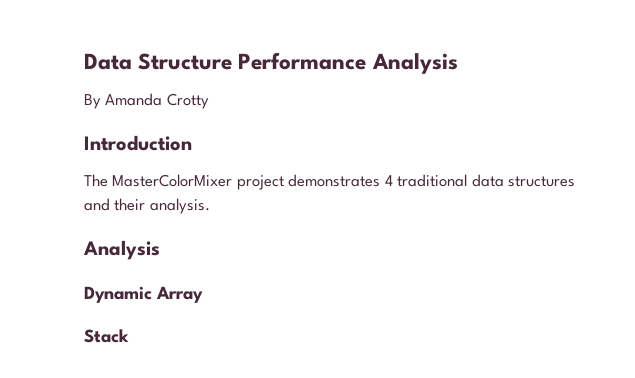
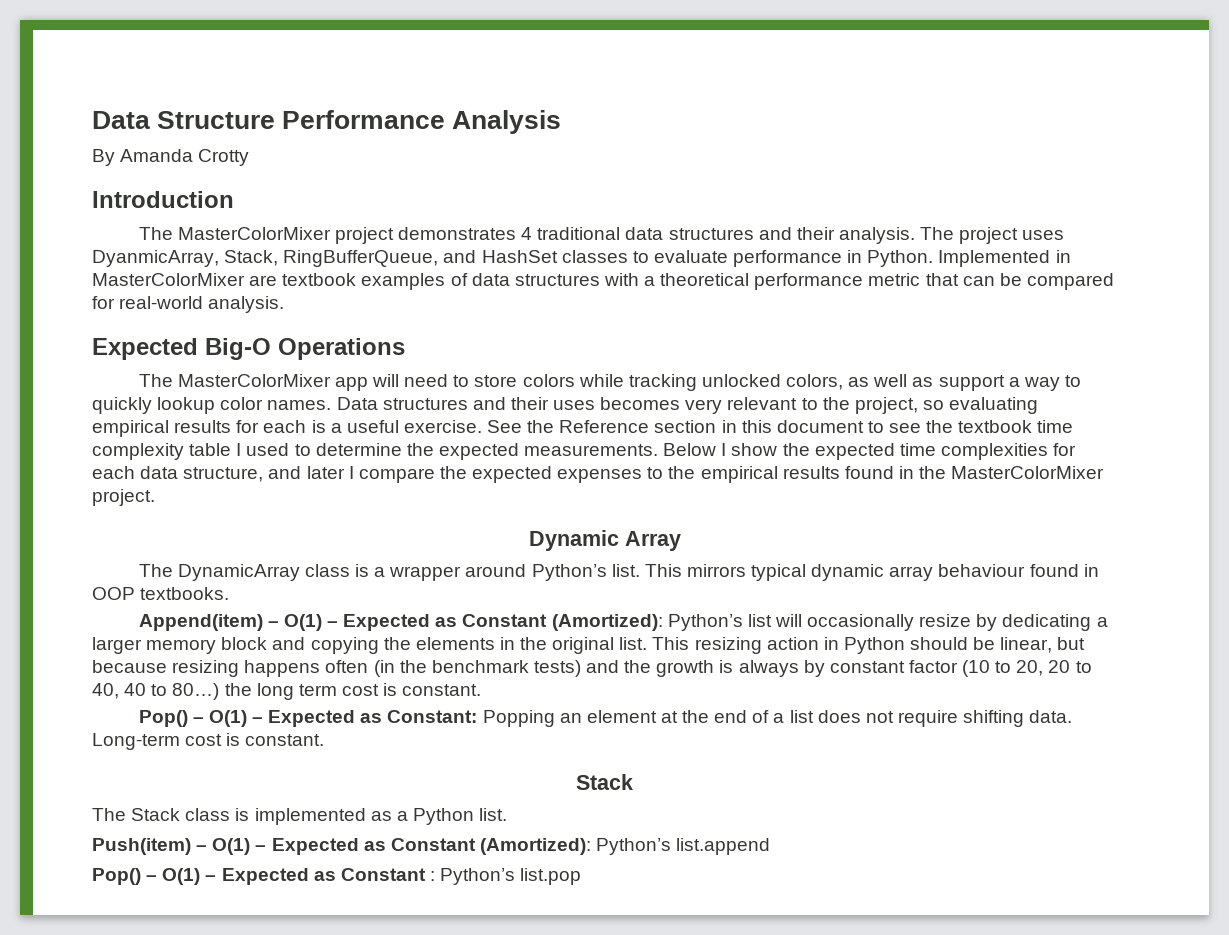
- The MasterColorMixer project demonstrates 4 traditional data structures and their analysis.
- Analysis
+ The MasterColorMixer project demonstrates 4 traditional data structures and their analysis. The project uses DyanmicArray, Stack, RingBufferQueue, and HashSet classes to evaluate performance in Python. Implemented in MasterColorMixer are textbook examples of data structures with a theoretical performance metric that can be compared for real-world analysis.
+ Expected Big-O Operations
+ The MasterColorMixer app will need to store colors while tracking unlocked colors, as well as support a way to quickly lookup color names. Data structures and their uses becomes very relevant to the project, so evaluating empirical results for each is a useful exercise. See the Reference section in this document to see the textbook time complexity table I used to determine the expected measurements. Below I show the expected time complexities for each data structure, and later I compare the expected expenses to the empirical results found in the MasterColorMixer project.
  Dynamic Array
+ The DynamicArray class is a wrapper around Python’s list. This mirrors typical dynamic array behaviour found in OOP textbooks.
+ Append(item) – O(1) – Expected as Constant (Amortized): Python’s list will occasionally resize by dedicating a larger memory block and copying the elements in the original list. This resizing action in Python should be linear, but because resizing happens often (in the benchmark tests) and the growth is always by constant factor (10 to 20, 20 to 40, 40 to 80…) the long term cost is constant.
+ Pop() – O(1) – Expected as Constant: Popping an element at the end of a list does not require shifting data. Long-term cost is constant.
  Stack
+ The Stack class is implemented as a Python list.
+ Push(item) – O(1) – Expected as Constant (Amortized): Python’s list.append
+ Pop() – O(1) – Expected as Constant : Python’s list.pop

